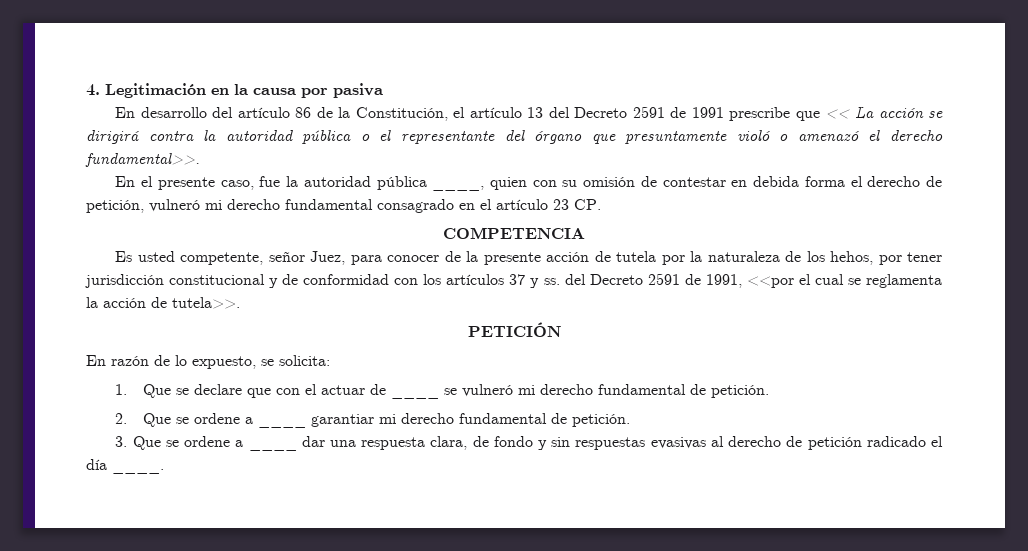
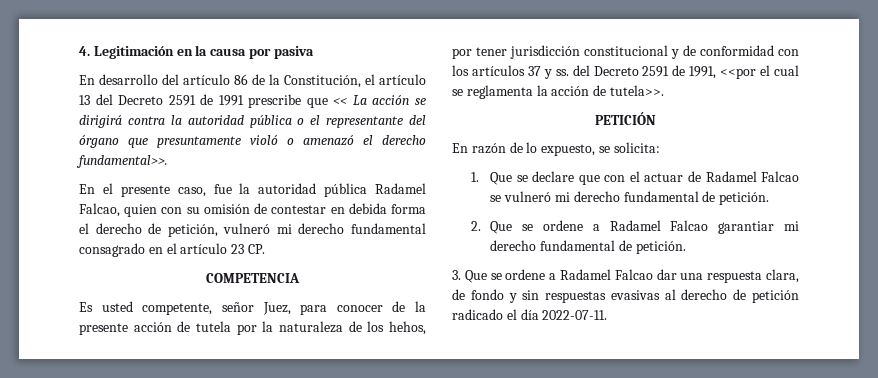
- En el presente caso, fue la autoridad pública ____, quien con su omisión de contestar en debida forma el derecho de petición, vulneró mi derecho fundamental consagrado en el artículo 23 CP.
+ En el presente caso, fue la autoridad pública Radamel Falcao, quien con su omisión de contestar en debida forma el derecho de petición, vulneró mi derecho fundamental consagrado en el artículo 23 CP.
- 1. Que se declare que con el actuar de ____ se vulneró mi derecho fundamental de petición.
+ 1. Que se declare que con el actuar de Radamel Falcao se vulneró mi derecho fundamental de petición.
- 2. Que se ordene a ____ garantiar mi derecho fundamental de petición.
+ 2. Que se ordene a Radamel Falcao garantiar mi derecho fundamental de petición.
- 3. Que se ordene a ____ dar una respuesta clara, de fondo y sin respuestas evasivas al derecho de petición radicado el día ____.
+ 3. Que se ordene a Radamel Falcao dar una respuesta clara, de fondo y sin respuestas evasivas al derecho de petición radicado el día 2022-07-11.

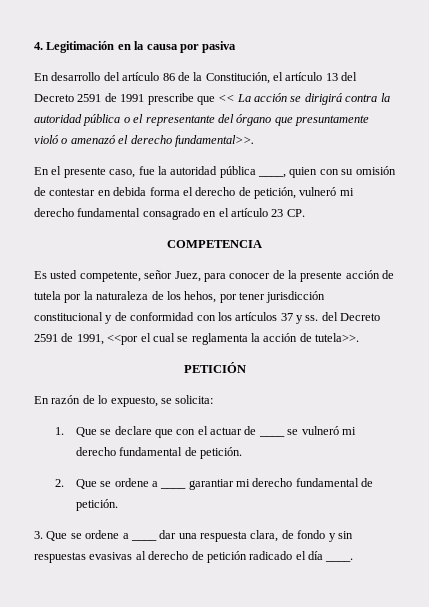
- En el presente caso, fue la autoridad pública Radamel Falcao, quien con su omisión de contestar en debida forma el derecho de petición, vulneró mi derecho fundamental consagrado en el artículo 23 CP.
+ En el presente caso, fue la autoridad pública ____, quien con su omisión de contestar en debida forma el derecho de petición, vulneró mi derecho fundamental consagrado en el artículo 23 CP.
- 1. Que se declare que con el actuar de Radamel Falcao se vulneró mi derecho fundamental de petición.
+ 1. Que se declare que con el actuar de ____ se vulneró mi derecho fundamental de petición.
- 2. Que se ordene a Radamel Falcao garantiar mi derecho fundamental de petición.
+ 2. Que se ordene a ____ garantiar mi derecho fundamental de petición.
- 3. Que se ordene a Radamel Falcao dar una respuesta clara, de fondo y sin respuestas evasivas al derecho de petición radicado el día 2022-07-11.
+ 3. Que se ordene a ____ dar una respuesta clara, de fondo y sin respuestas evasivas al derecho de petición radicado el día ____.

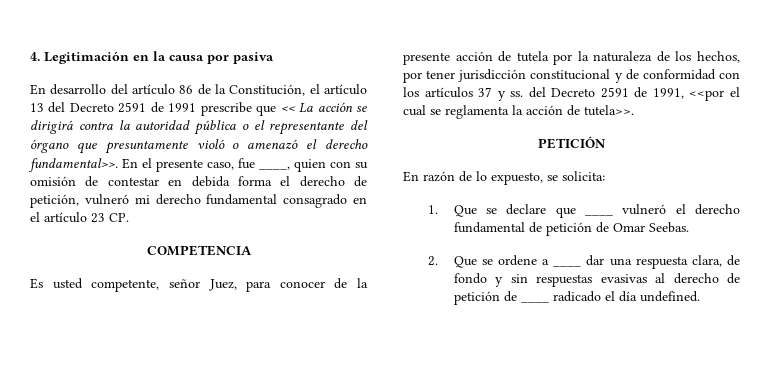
- En desarrollo del artículo 86 de la Constitución, el artículo 13 del Decreto 2591 de 1991 prescribe que << La acción se dirigirá contra la autoridad pública o el representante del órgano que presuntamente violó o amenazó el derecho fundamental>>.
- En el presente caso, fue la autoridad pública ____, quien con su omisión de contestar en debida forma el derecho de petición, vulneró mi derecho fundamental consagrado en el artículo 23 CP.
+ En desarrollo del artículo 86 de la Constitución, el artículo 13 del Decreto 2591 de 1991 prescribe que << La acción se dirigirá contra la autoridad pública o el representante del órgano que presuntamente violó o amenazó el derecho fundamental>>. En el presente caso, fue ____, quien con su omisión de contestar en debida forma el derecho de petición, vulneró mi derecho fundamental consagrado en el artículo 23 CP.
- Es usted competente, señor Juez, para conocer de la presente acción de tutela por la naturaleza de los hehos, por tener jurisdicción constitucional y de conformidad con los artículos 37 y ss. del Decreto 2591 de 1991, <<por el cual se reglamenta la acción de tutela>>.
+ Es usted competente, señor Juez, para conocer de la presente acción de tutela por la naturaleza de los hechos, por tener jurisdicción constitucional y de conformidad con los artículos 37 y ss. del Decreto 2591 de 1991, <<por el cual se reglamenta la acción de tutela>>.
- 1. Que se declare que con el actuar de ____ se vulneró mi derecho fundamental de petición.
+ 1. Que se declare que ____ vulneró el derecho fundamental de petición de Omar Seebas.
- 2. Que se ordene a ____ garantiar mi derecho fundamental de petición.
- 3. Que se ordene a ____ dar una respuesta clara, de fondo y sin respuestas evasivas al derecho de petición radicado el día ____.
+ 2. Que se ordene a ____ dar una respuesta clara, de fondo y sin respuestas evasivas al derecho de petición de ____ radicado el día undefined.

